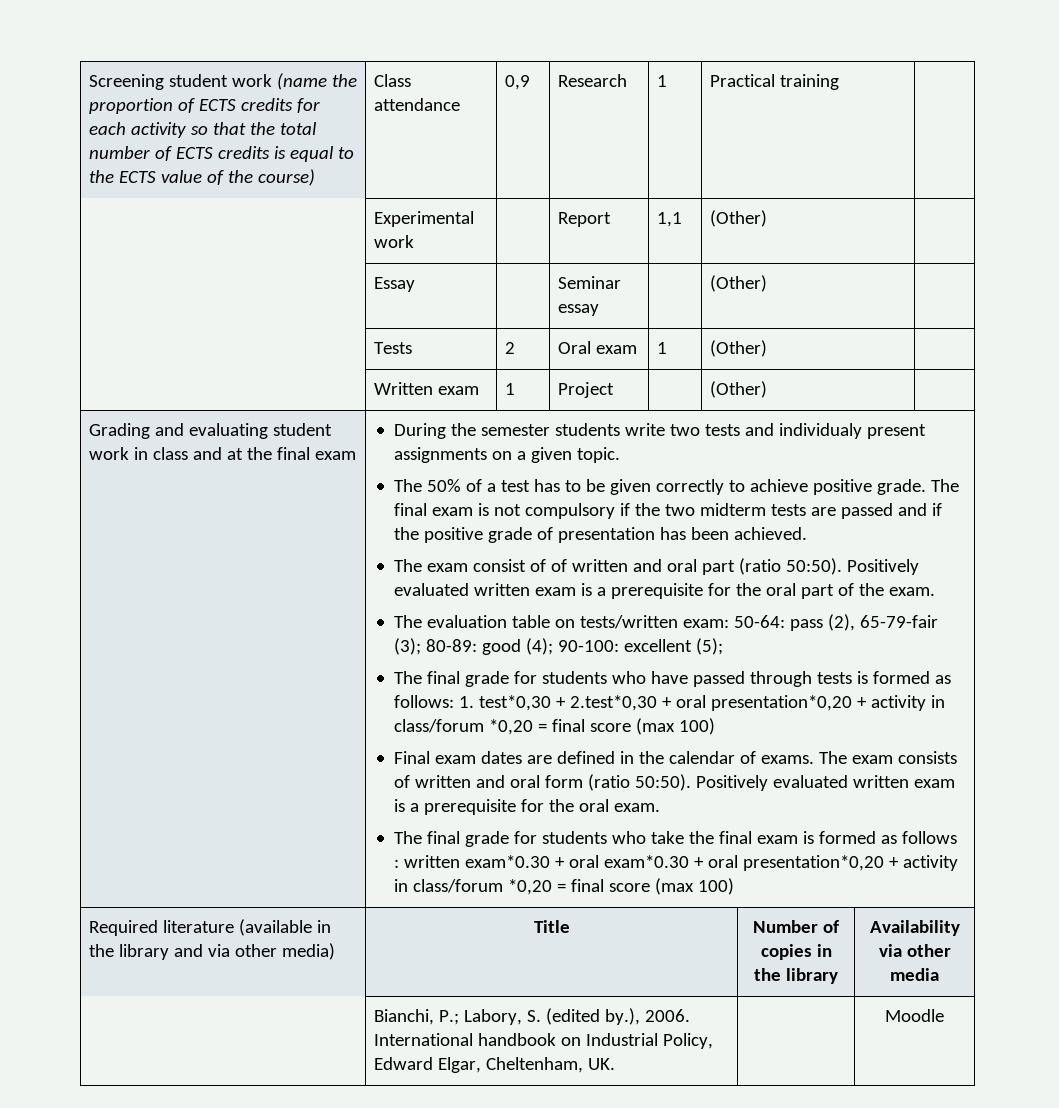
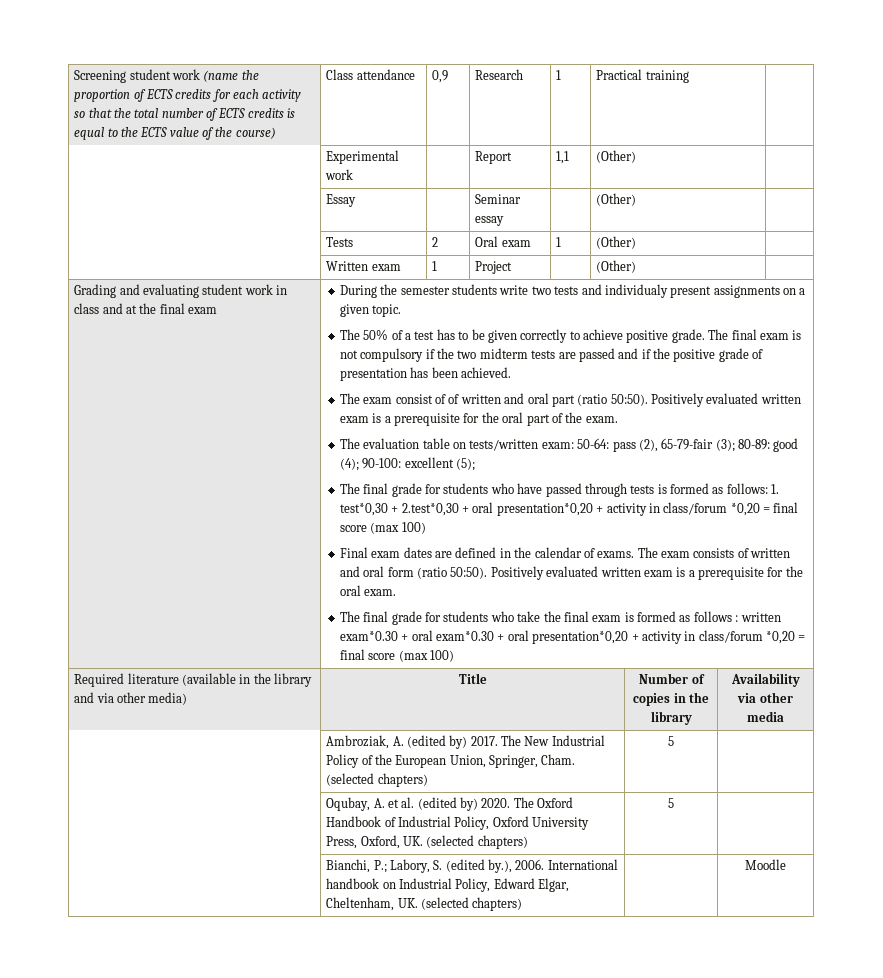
+ | Ambroziak, A. (edited by) 2017. The New Industrial Policy of the European Union, Springer, Cham. (selected chapters) | 5 |
+ | Oqubay, A. et al. (edited by) 2020. The Oxford Handbook of Industrial Policy, Oxford University Press, Oxford, UK. (selected chapters) | 5 |
- | Bianchi, P.; Labory, S. (edited by.), 2006. International handbook on Industrial Policy, Edward Elgar, Cheltenham, UK. | | Moodle
+ | Bianchi, P.; Labory, S. (edited by.), 2006. International handbook on Industrial Policy, Edward Elgar, Cheltenham, UK. (selected chapters) | | Moodle

